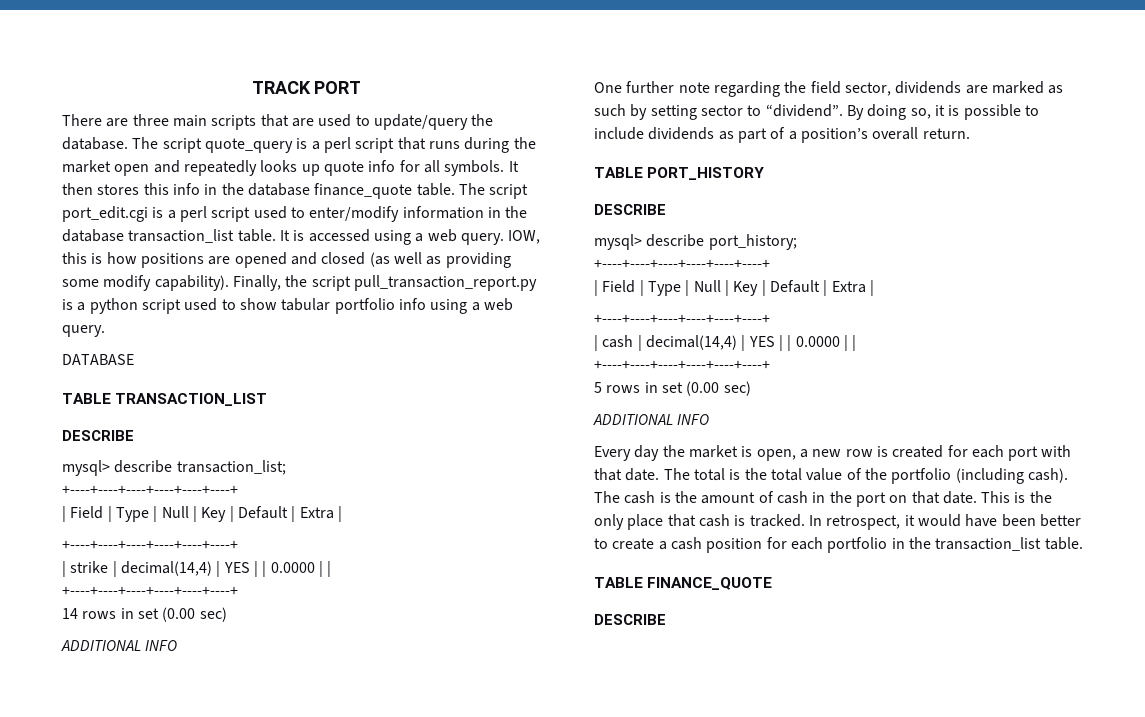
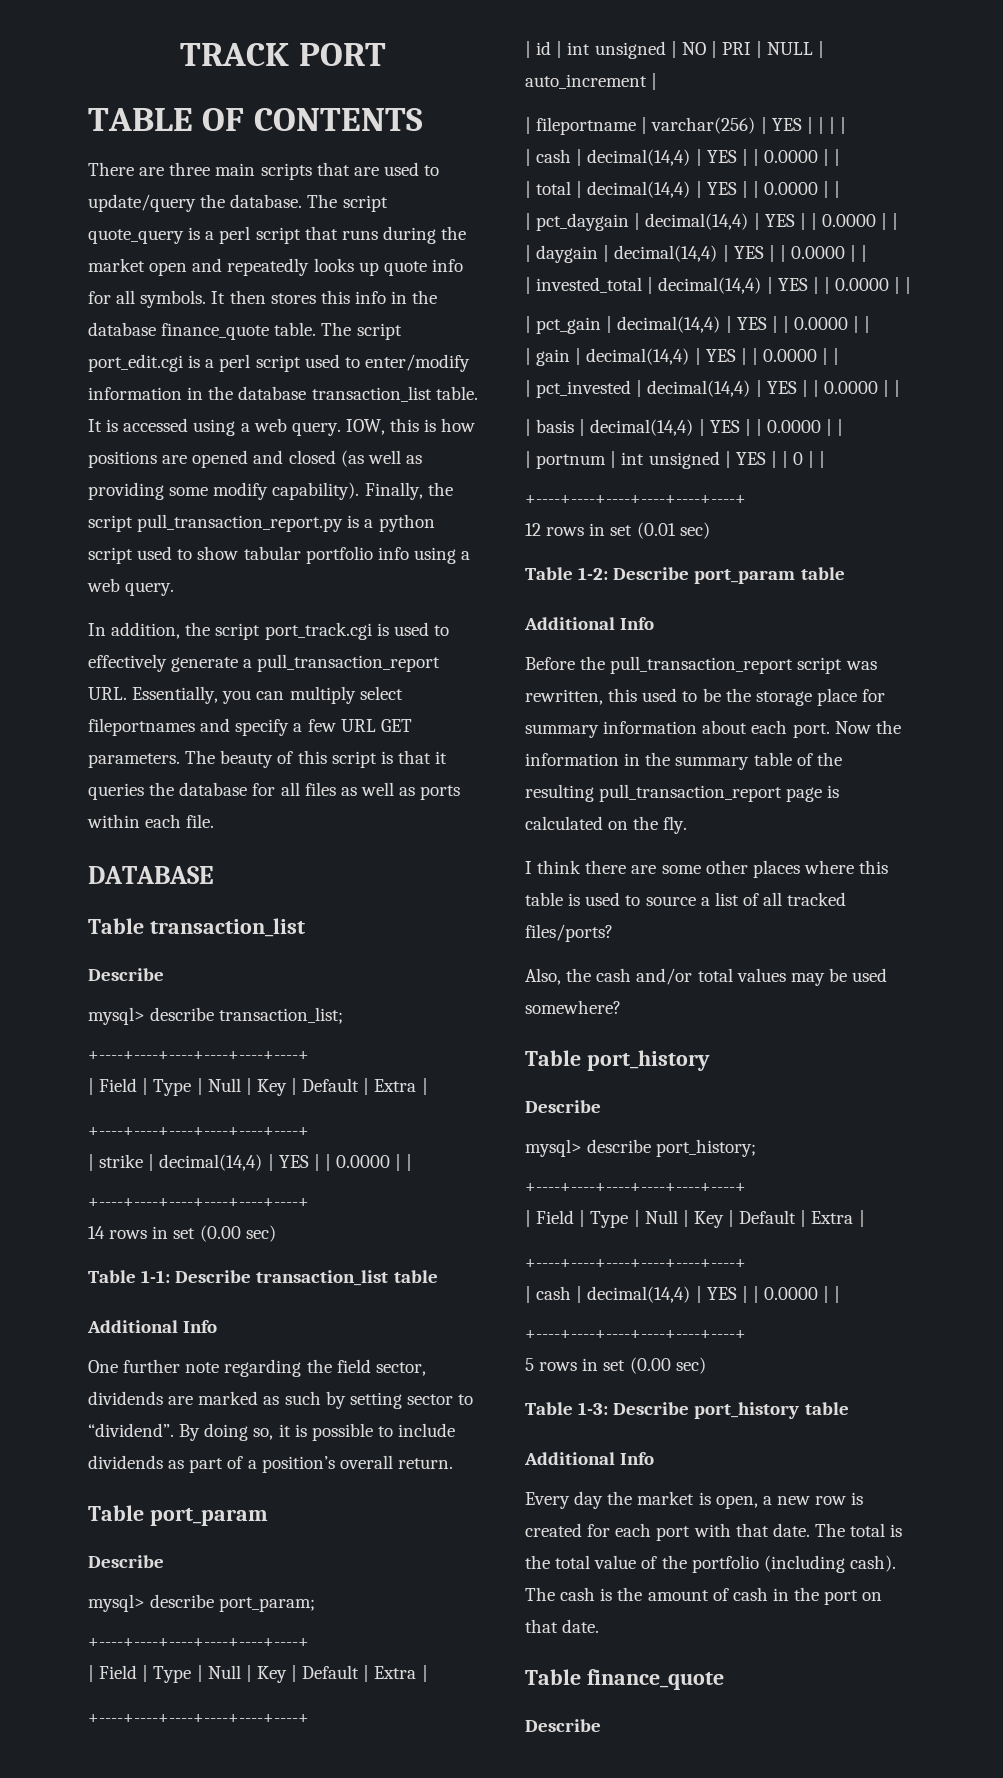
+ TABLE OF CONTENTS
+ In addition, the script port_track.cgi is used to effectively generate a pull_transaction_report URL. Essentially, you can multiply select fileportnames and specify a few URL GET parameters. The beauty of this script is that it queries the database for all files as well as ports within each file.
  DATABASE
- TABLE TRANSACTION_LIST
- DESCRIBE
+ Table transaction_list
+ Describe
  14 rows in set (0.00 sec)
- ADDITIONAL INFO
+ Table 1-1: Describe transaction_list table
+ Additional Info
- TABLE PORT_HISTORY
- DESCRIBE
+ Table port_param
+ Describe
+ mysql> describe port_param;
+ +----+----+----+----+----+----+
+ | Field | Type | Null | Key | Default | Extra |
+ +----+----+----+----+----+----+
+ | id | int unsigned | NO | PRI | NULL | auto_increment |
+ | fileportname | varchar(256) | YES | | | |
+ | cash | decimal(14,4) | YES | | 0.0000 | |
+ | total | decimal(14,4) | YES | | 0.0000 | |
+ | pct_daygain | decimal(14,4) | YES | | 0.0000 | |
+ | daygain | decimal(14,4) | YES | | 0.0000 | |
+ | invested_total | decimal(14,4) | YES | | 0.0000 | |
+ | pct_gain | decimal(14,4) | YES | | 0.0000 | |
+ | gain | decimal(14,4) | YES | | 0.0000 | |
+ | pct_invested | decimal(14,4) | YES | | 0.0000 | |
+ | basis | decimal(14,4) | YES | | 0.0000 | |
+ | portnum | int unsigned | YES | | 0 | |
+ +----+----+----+----+----+----+
+ 12 rows in set (0.01 sec)
+ Table 1-2: Describe port_param table
+ Additional Info
+ Before the pull_transaction_report script was rewritten, this used to be the storage place for summary information about each port. Now the information in the summary table of the resulting pull_transaction_report page is calculated on the fly.
+ I think there are some other places where this table is used to source a list of all tracked files/ports?
+ Also, the cash and/or total values may be used somewhere?
+ Table port_history
+ Describe
  5 rows in set (0.00 sec)
- ADDITIONAL INFO
+ Table 1-3: Describe port_history table
+ Additional Info
- The cash is the amount of cash in the port on that date. This is the only place that cash is tracked. In retrospect, it would have been better to create a cash position for each portfolio in the transaction_list table.
- TABLE FINANCE_QUOTE
- DESCRIBE
+ The cash is the amount of cash in the port on that date.
+ Table finance_quote
+ Describe

